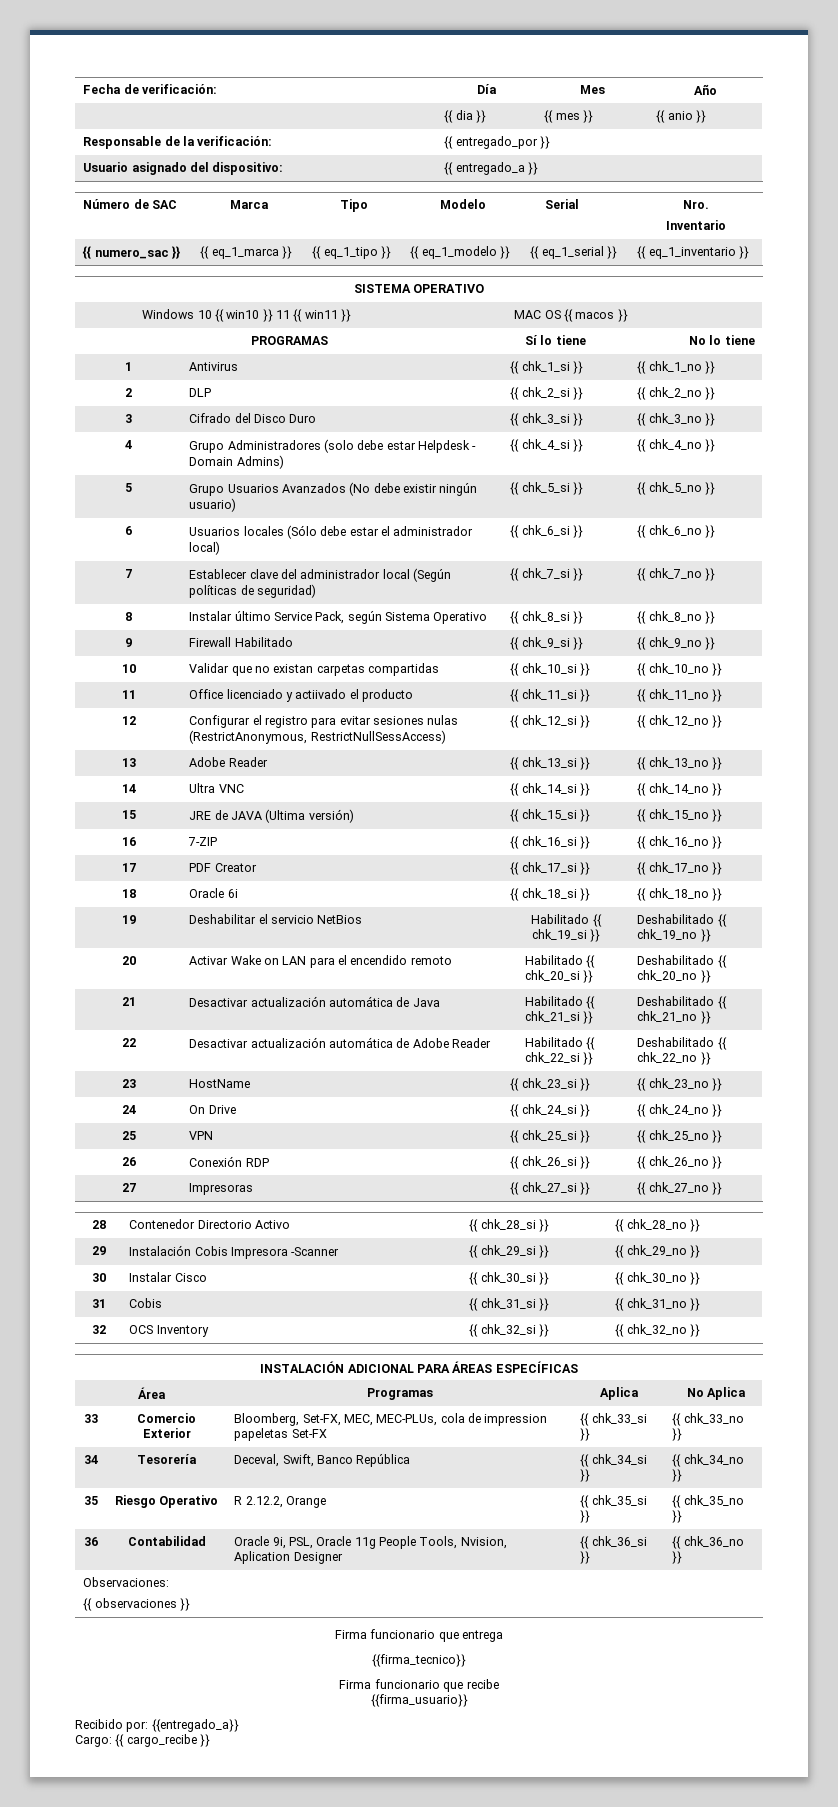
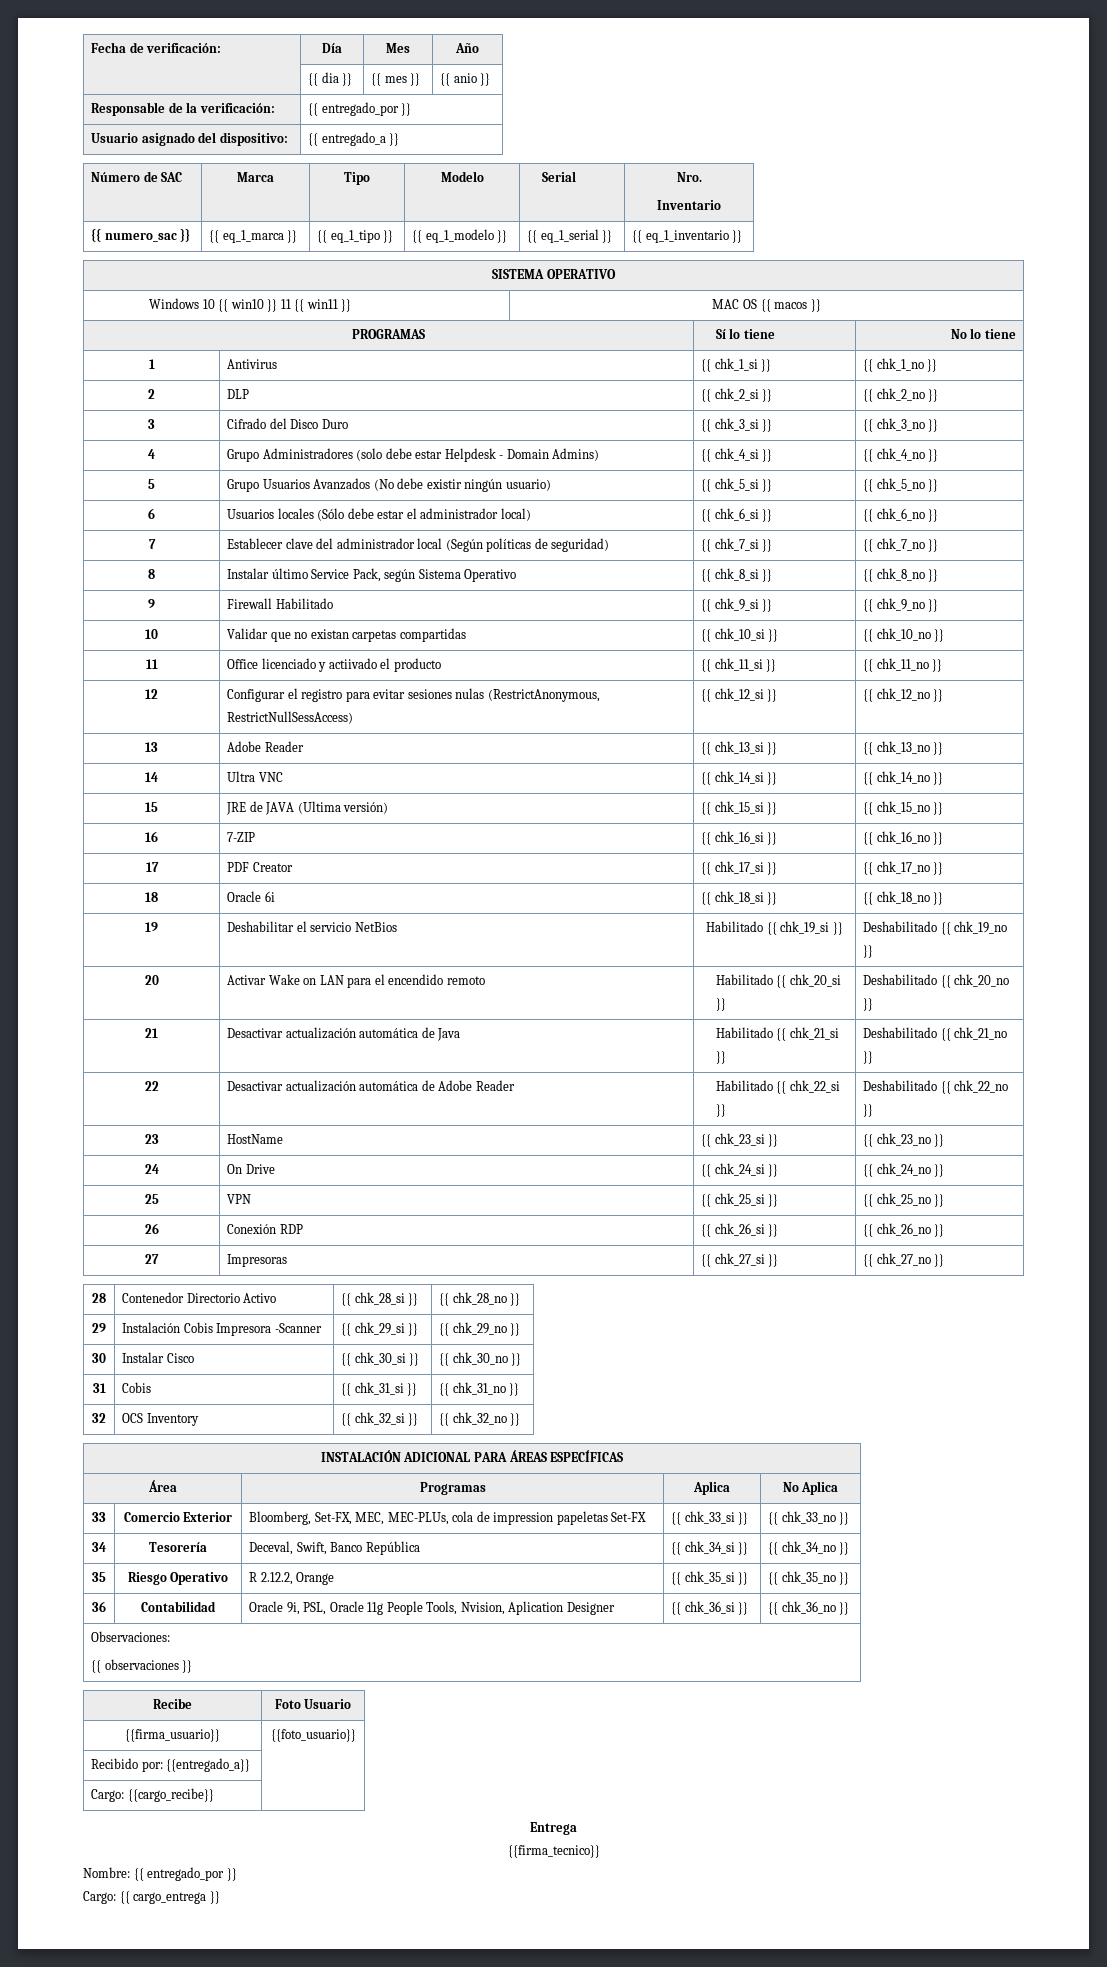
- Firma funcionario que entrega
+ Recibe | Foto Usuario
+ {{firma_usuario}} | {{foto_usuario}}
+ Recibido por: {{entregado_a}} |
+ Cargo: {{cargo_recibe}} |
+ Entrega
  {{firma_tecnico}}
- Firma funcionario que recibe
- {{firma_usuario}}
- Recibido por: {{entregado_a}}
+ Nombre: {{ entregado_por }}
- Cargo: {{ cargo_recibe }}
+ Cargo: {{ cargo_entrega }}

